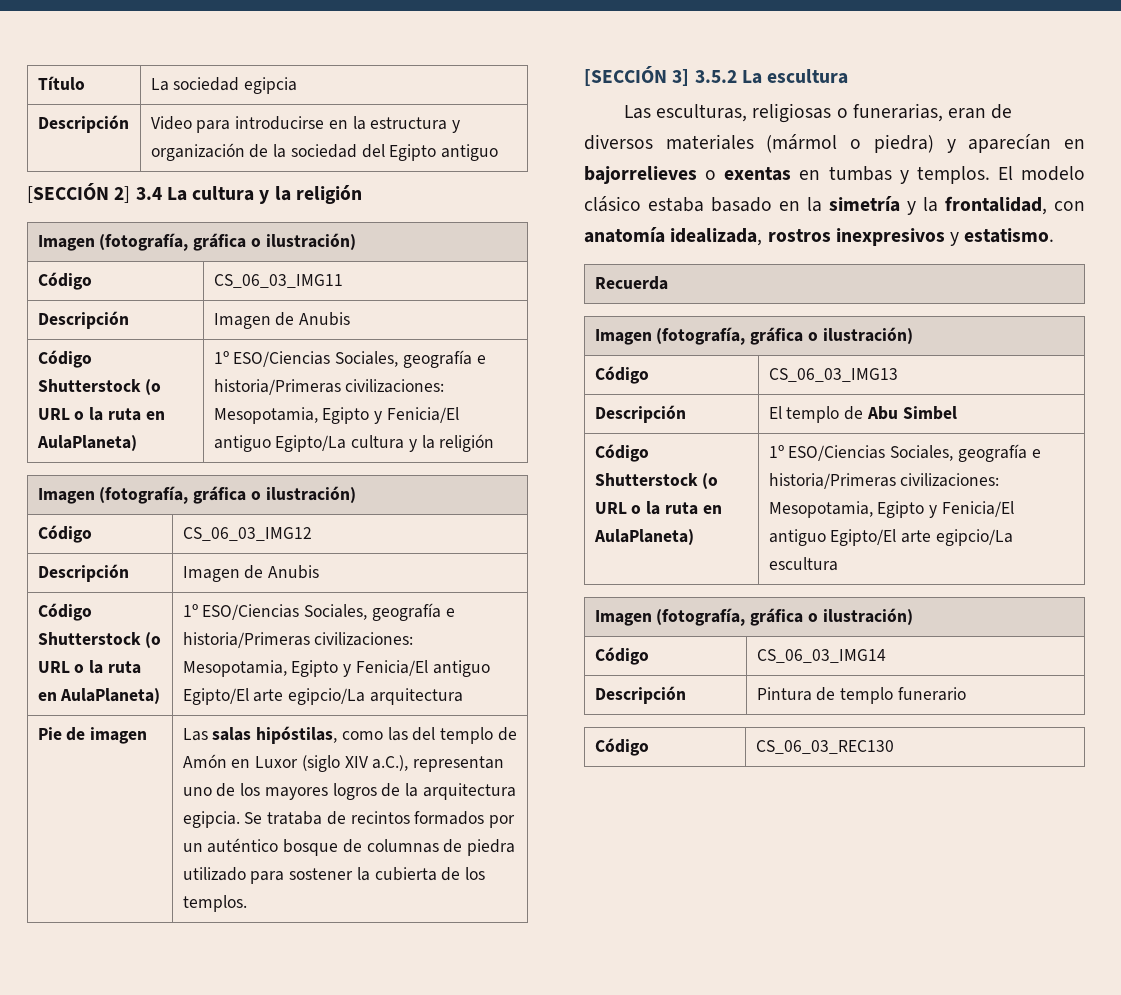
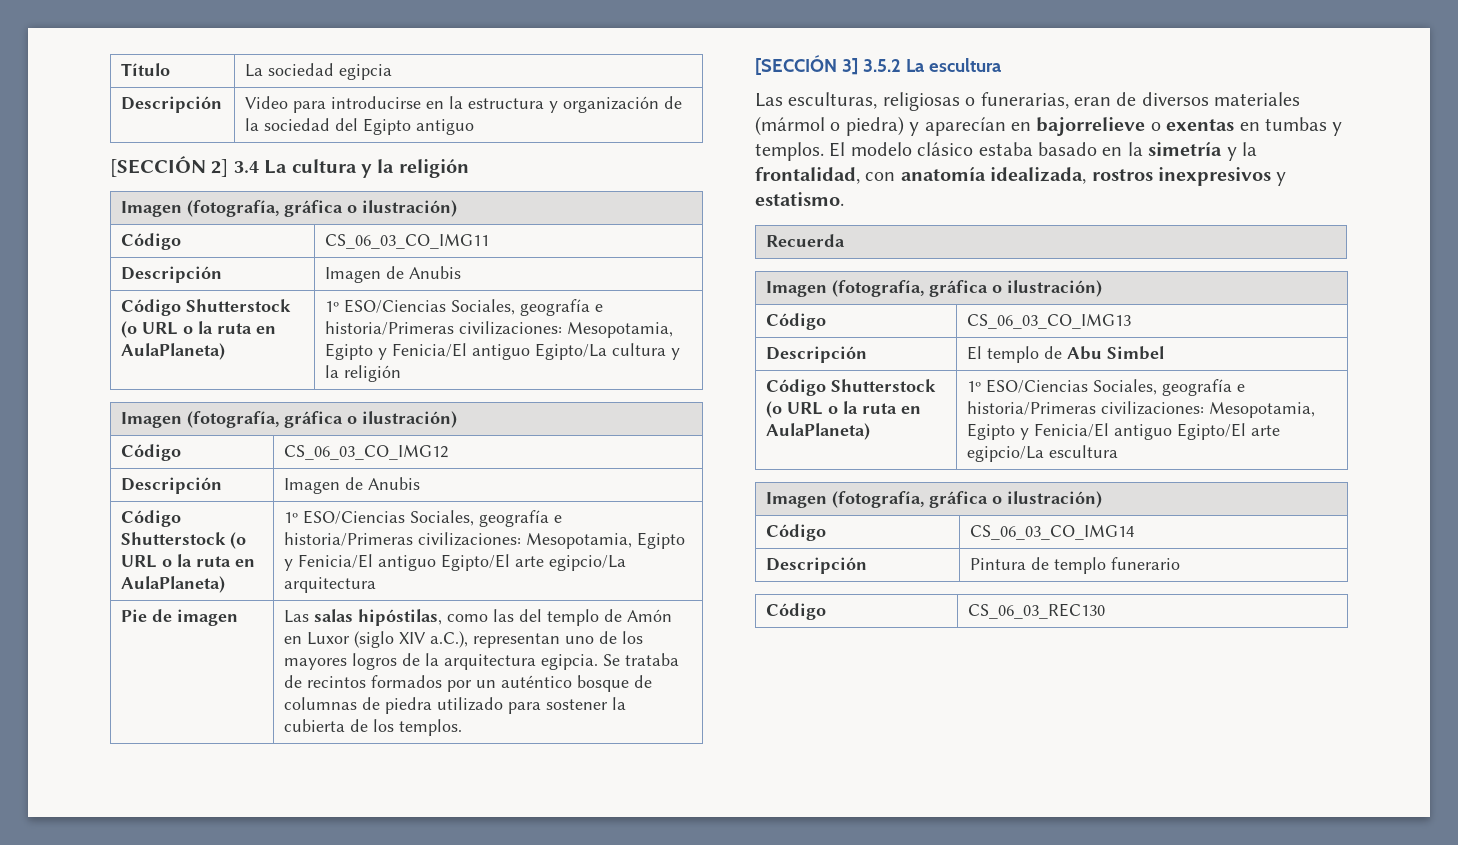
- Código | CS_06_03_IMG11
+ Código | CS_06_03_CO_IMG11
- Código | CS_06_03_IMG12
+ Código | CS_06_03_CO_IMG12
- Las esculturas, religiosas o funerarias, eran de diversos materiales (mármol o piedra) y aparecían en bajorrelieves o exentas en tumbas y templos.
+ Las esculturas, religiosas o funerarias, eran de diversos materiales (mármol o piedra) y aparecían en bajorrelieve o exentas en tumbas y templos.
- Código | CS_06_03_IMG13
+ Código | CS_06_03_CO_IMG13
- Código | CS_06_03_IMG14
+ Código | CS_06_03_CO_IMG14

